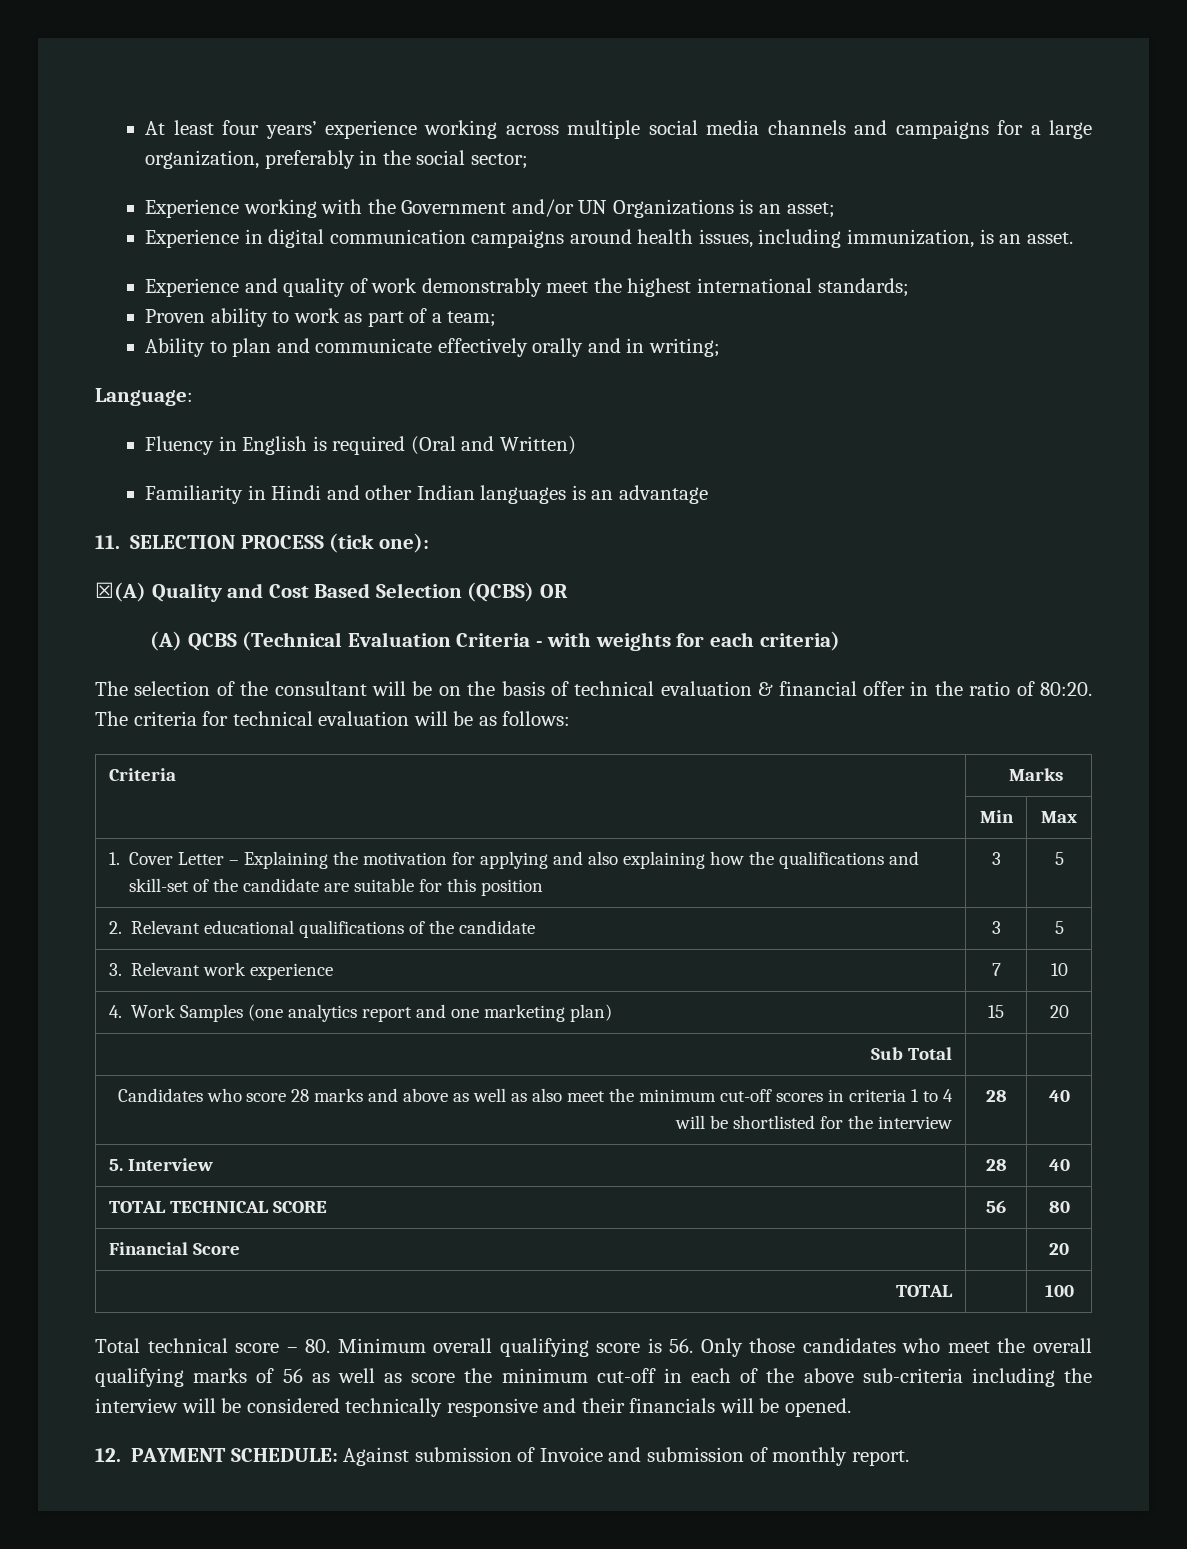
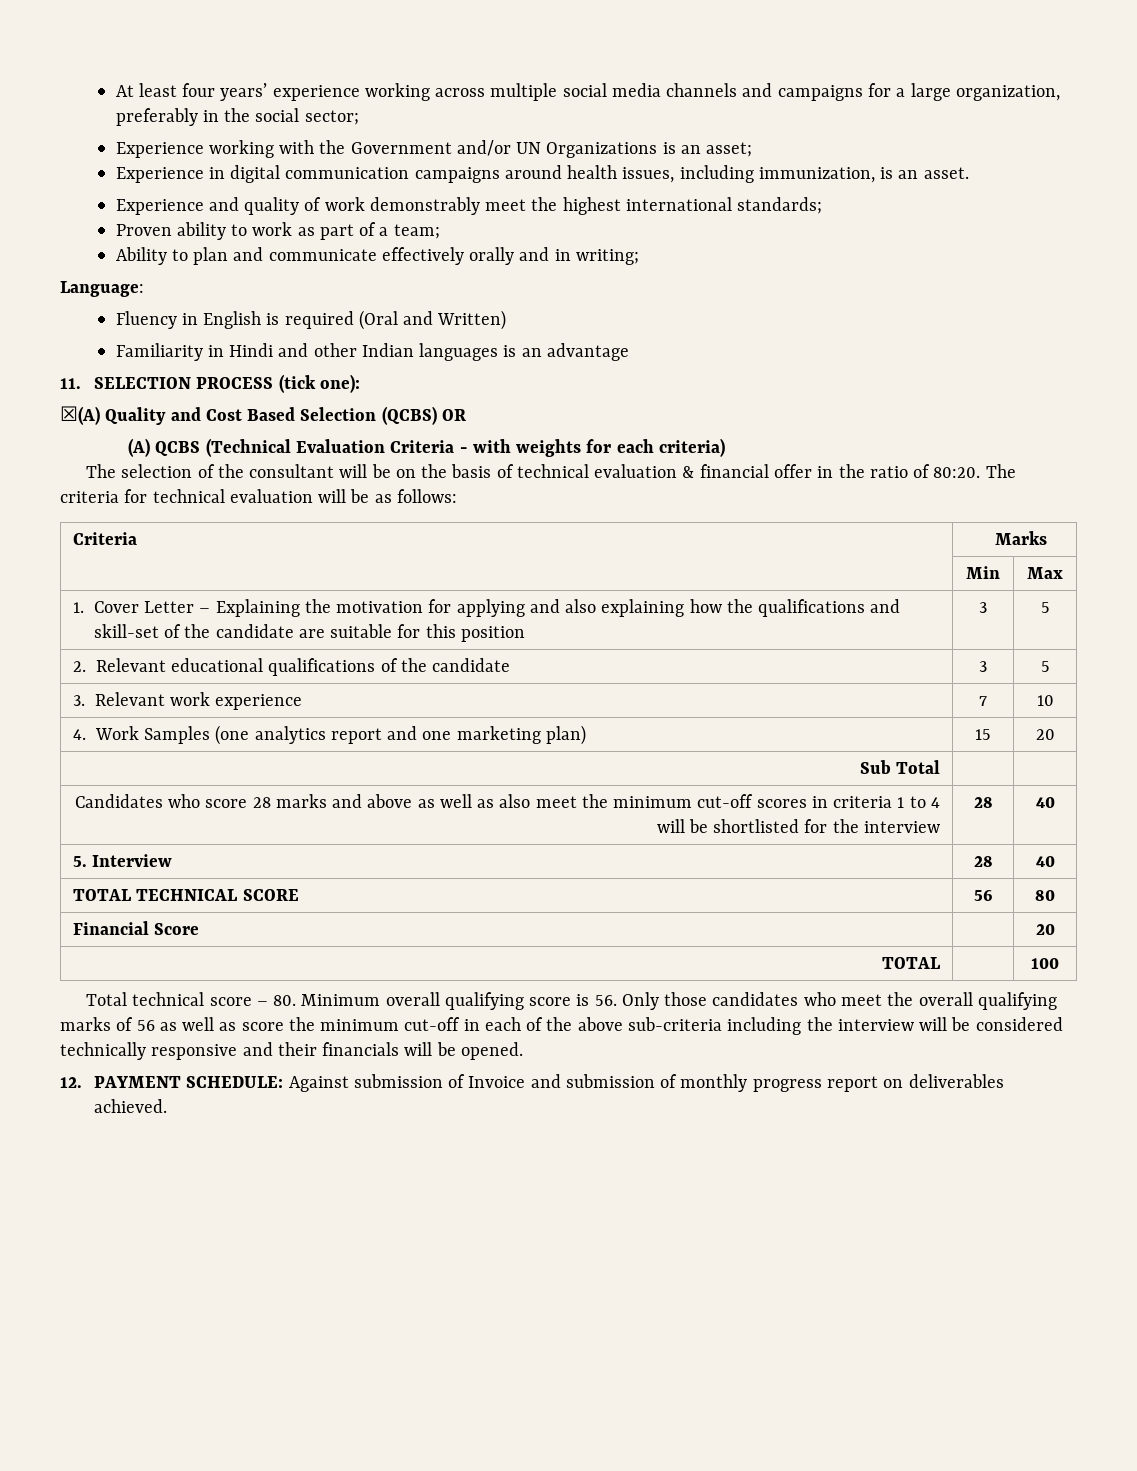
- 12. PAYMENT SCHEDULE: Against submission of Invoice and submission of monthly report.
+ 12. PAYMENT SCHEDULE: Against submission of Invoice and submission of monthly progress report on deliverables achieved.

